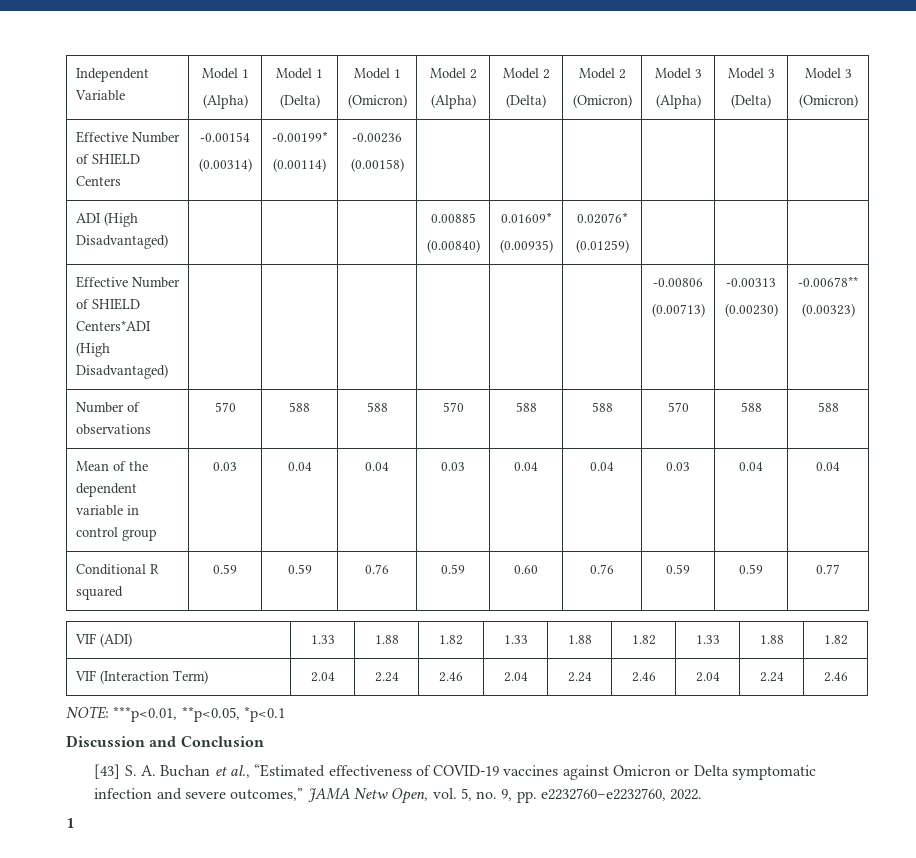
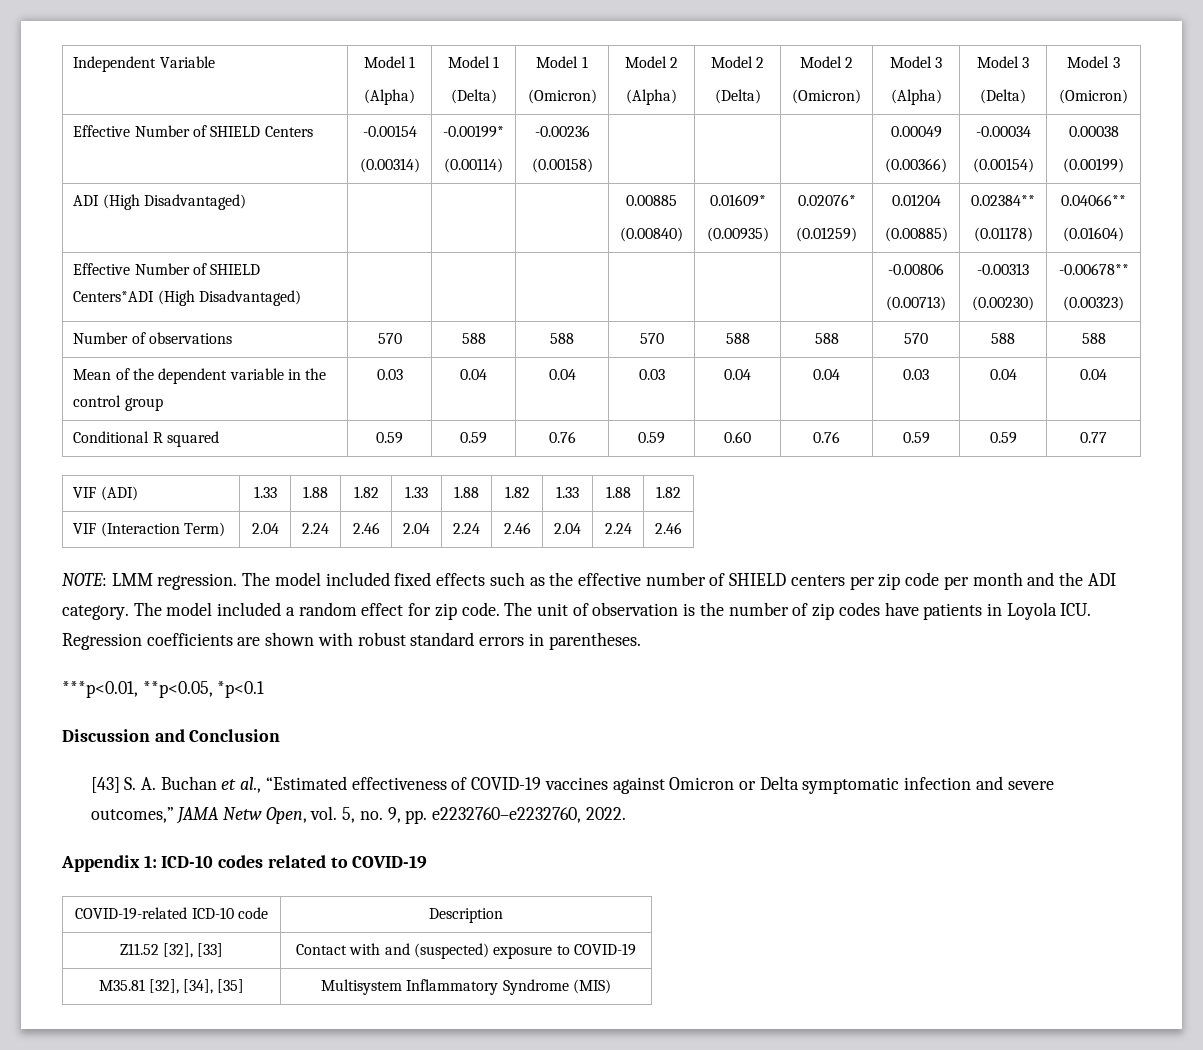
  Effective Number of SHIELD Centers | -0.00154
  (0.00314) | -0.00199*
  (0.00114) | -0.00236
- (0.00158) | | | | | |
+ (0.00158) | | | | 0.00049
+ (0.00366) | -0.00034
+ (0.00154) | 0.00038
+ (0.00199)
  ADI (High Disadvantaged) | | | | 0.00885
  (0.00840) | 0.01609*
  (0.00935) | 0.02076*
- (0.01259) | | |
+ (0.01259) | 0.01204
+ (0.00885) | 0.02384**
+ (0.01178) | 0.04066**
+ (0.01604)
- Mean of the dependent variable in control group | 0.03 | 0.04 | 0.04 | 0.03 | 0.04 | 0.04 | 0.03 | 0.04 | 0.04
+ Mean of the dependent variable in the control group | 0.03 | 0.04 | 0.04 | 0.03 | 0.04 | 0.04 | 0.03 | 0.04 | 0.04
- NOTE: ***p<0.01, **p<0.05, *p<0.1
+ NOTE: LMM regression. The model included fixed effects such as the effective number of SHIELD centers per zip code per month and the ADI category. The model included a random effect for zip code. The unit of observation is the number of zip codes have patients in Loyola ICU. Regression coefficients are shown with robust standard errors in parentheses.
+ ***p<0.01, **p<0.05, *p<0.1
  [43] S. A. Buchan et al., “Estimated effectiveness of COVID-19 vaccines against Omicron or Delta symptomatic infection and severe outcomes,” JAMA Netw Open, vol. 5, no. 9, pp. e2232760–e2232760, 2022.
- 1
+ Appendix 1: ICD-10 codes related to COVID-19
+ COVID-19-related ICD-10 code | Description
+ Z11.52 [32], [33] | Contact with and (suspected) exposure to COVID-19
+ M35.81 [32], [34], [35] | Multisystem Inflammatory Syndrome (MIS)

